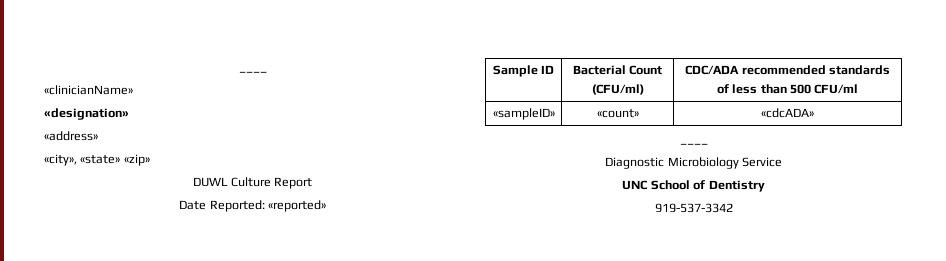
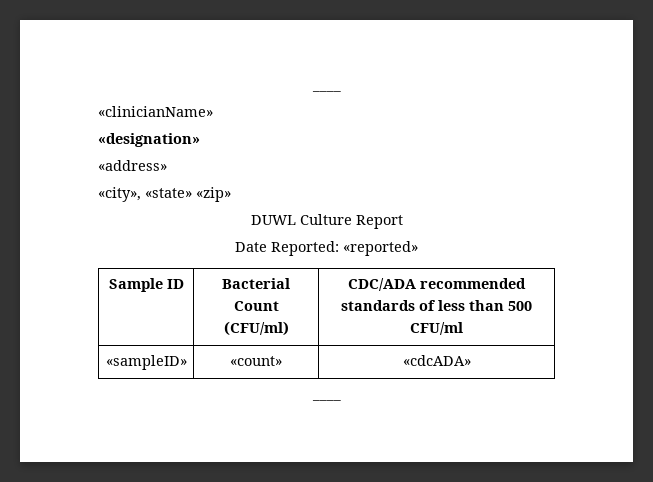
- Diagnostic Microbiology Service
- UNC School of Dentistry
- 919-537-3342

